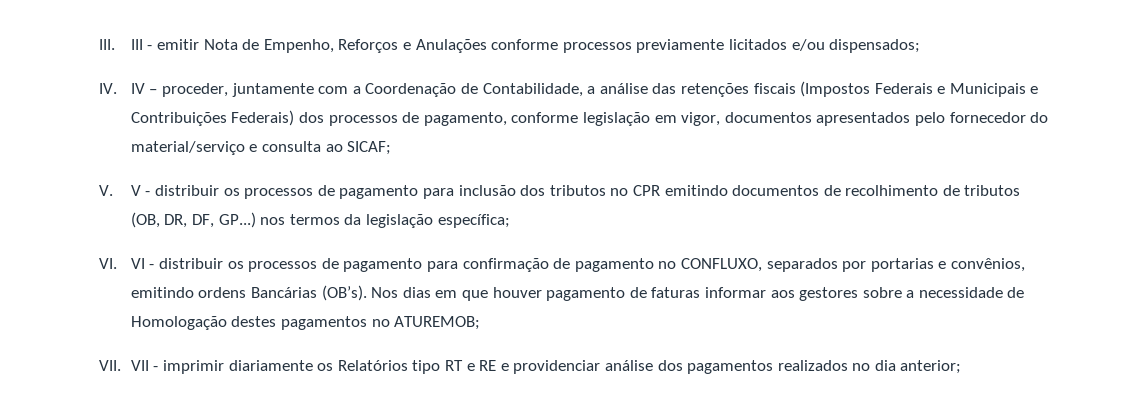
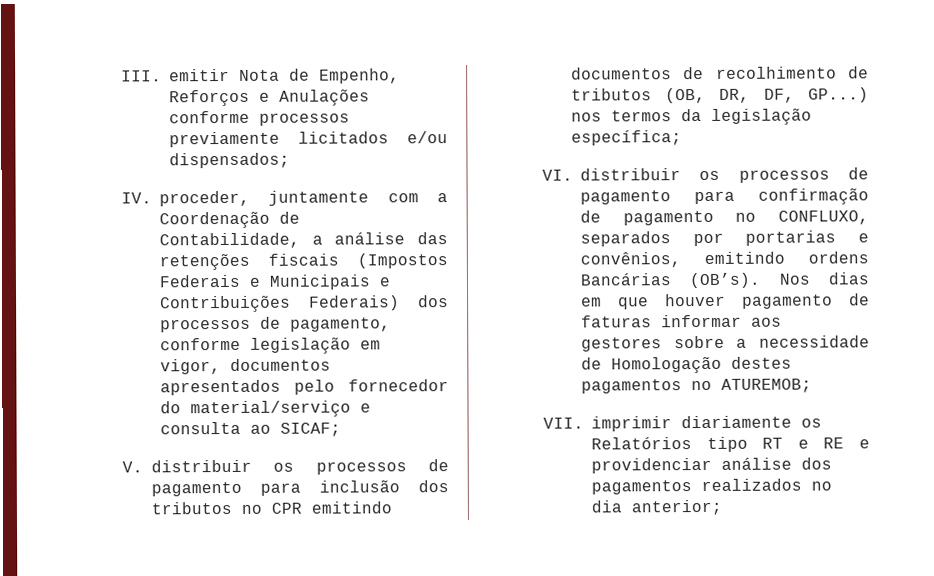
- III. III - emitir Nota de Empenho, Reforços e Anulações conforme processos previamente licitados e/ou dispensados;
+ III. emitir Nota de Empenho, Reforços e Anulações conforme processos previamente licitados e/ou dispensados;
- IV. IV – proceder, juntamente com a Coordenação de Contabilidade, a análise das retenções fiscais (Impostos Federais e Municipais e Contribuições Federais) dos processos de pagamento, conforme legislação em vigor, documentos apresentados pelo fornecedor do material/serviço e consulta ao SICAF;
+ IV. proceder, juntamente com a Coordenação de Contabilidade, a análise das retenções fiscais (Impostos Federais e Municipais e Contribuições Federais) dos processos de pagamento, conforme legislação em vigor, documentos apresentados pelo fornecedor do material/serviço e consulta ao SICAF;
- V. V - distribuir os processos de pagamento para inclusão dos tributos no CPR emitindo documentos de recolhimento de tributos (OB, DR, DF, GP...) nos termos da legislação específica;
+ V. distribuir os processos de pagamento para inclusão dos tributos no CPR emitindo documentos de recolhimento de tributos (OB, DR, DF, GP...) nos termos da legislação específica;
- VI. VI - distribuir os processos de pagamento para confirmação de pagamento no CONFLUXO, separados por portarias e convênios, emitindo ordens Bancárias (OB’s).
+ VI. distribuir os processos de pagamento para confirmação de pagamento no CONFLUXO, separados por portarias e convênios, emitindo ordens Bancárias (OB’s).
- VII. VII - imprimir diariamente os Relatórios tipo RT e RE e providenciar análise dos pagamentos realizados no dia anterior;
+ VII. imprimir diariamente os Relatórios tipo RT e RE e providenciar análise dos pagamentos realizados no dia anterior;

